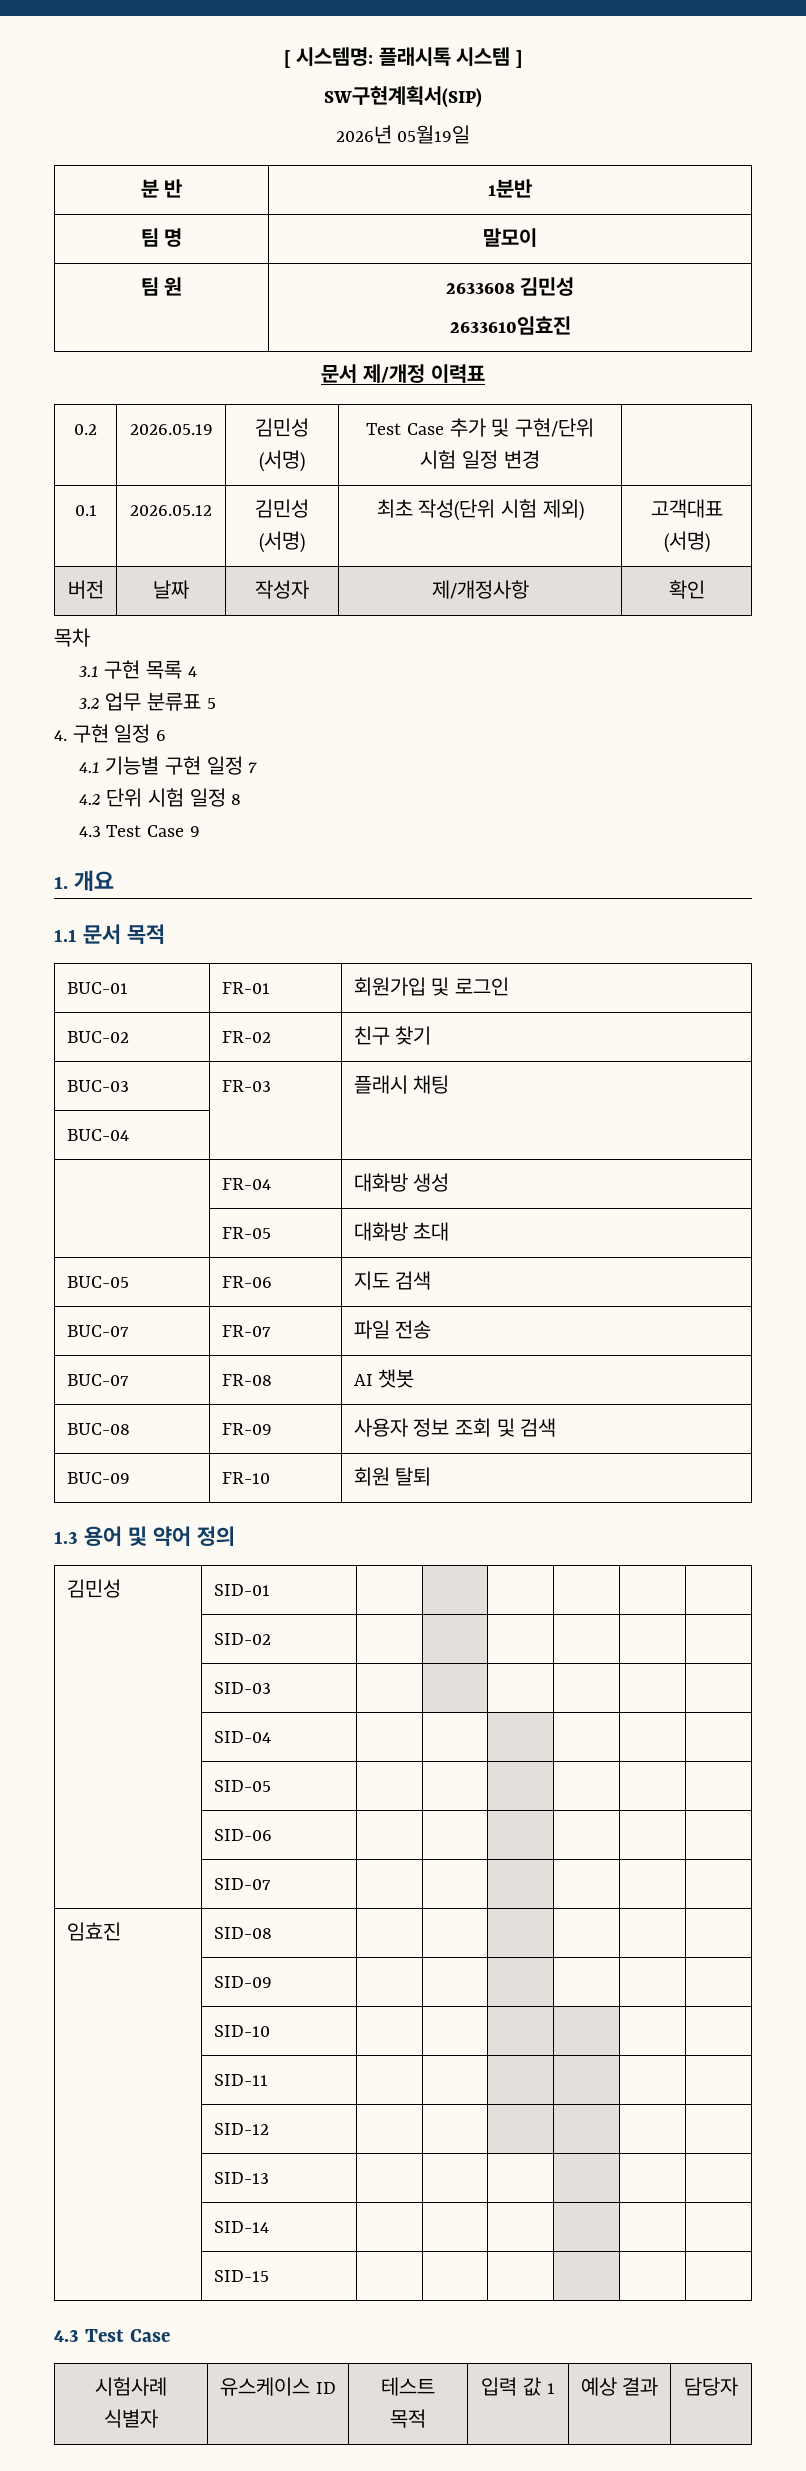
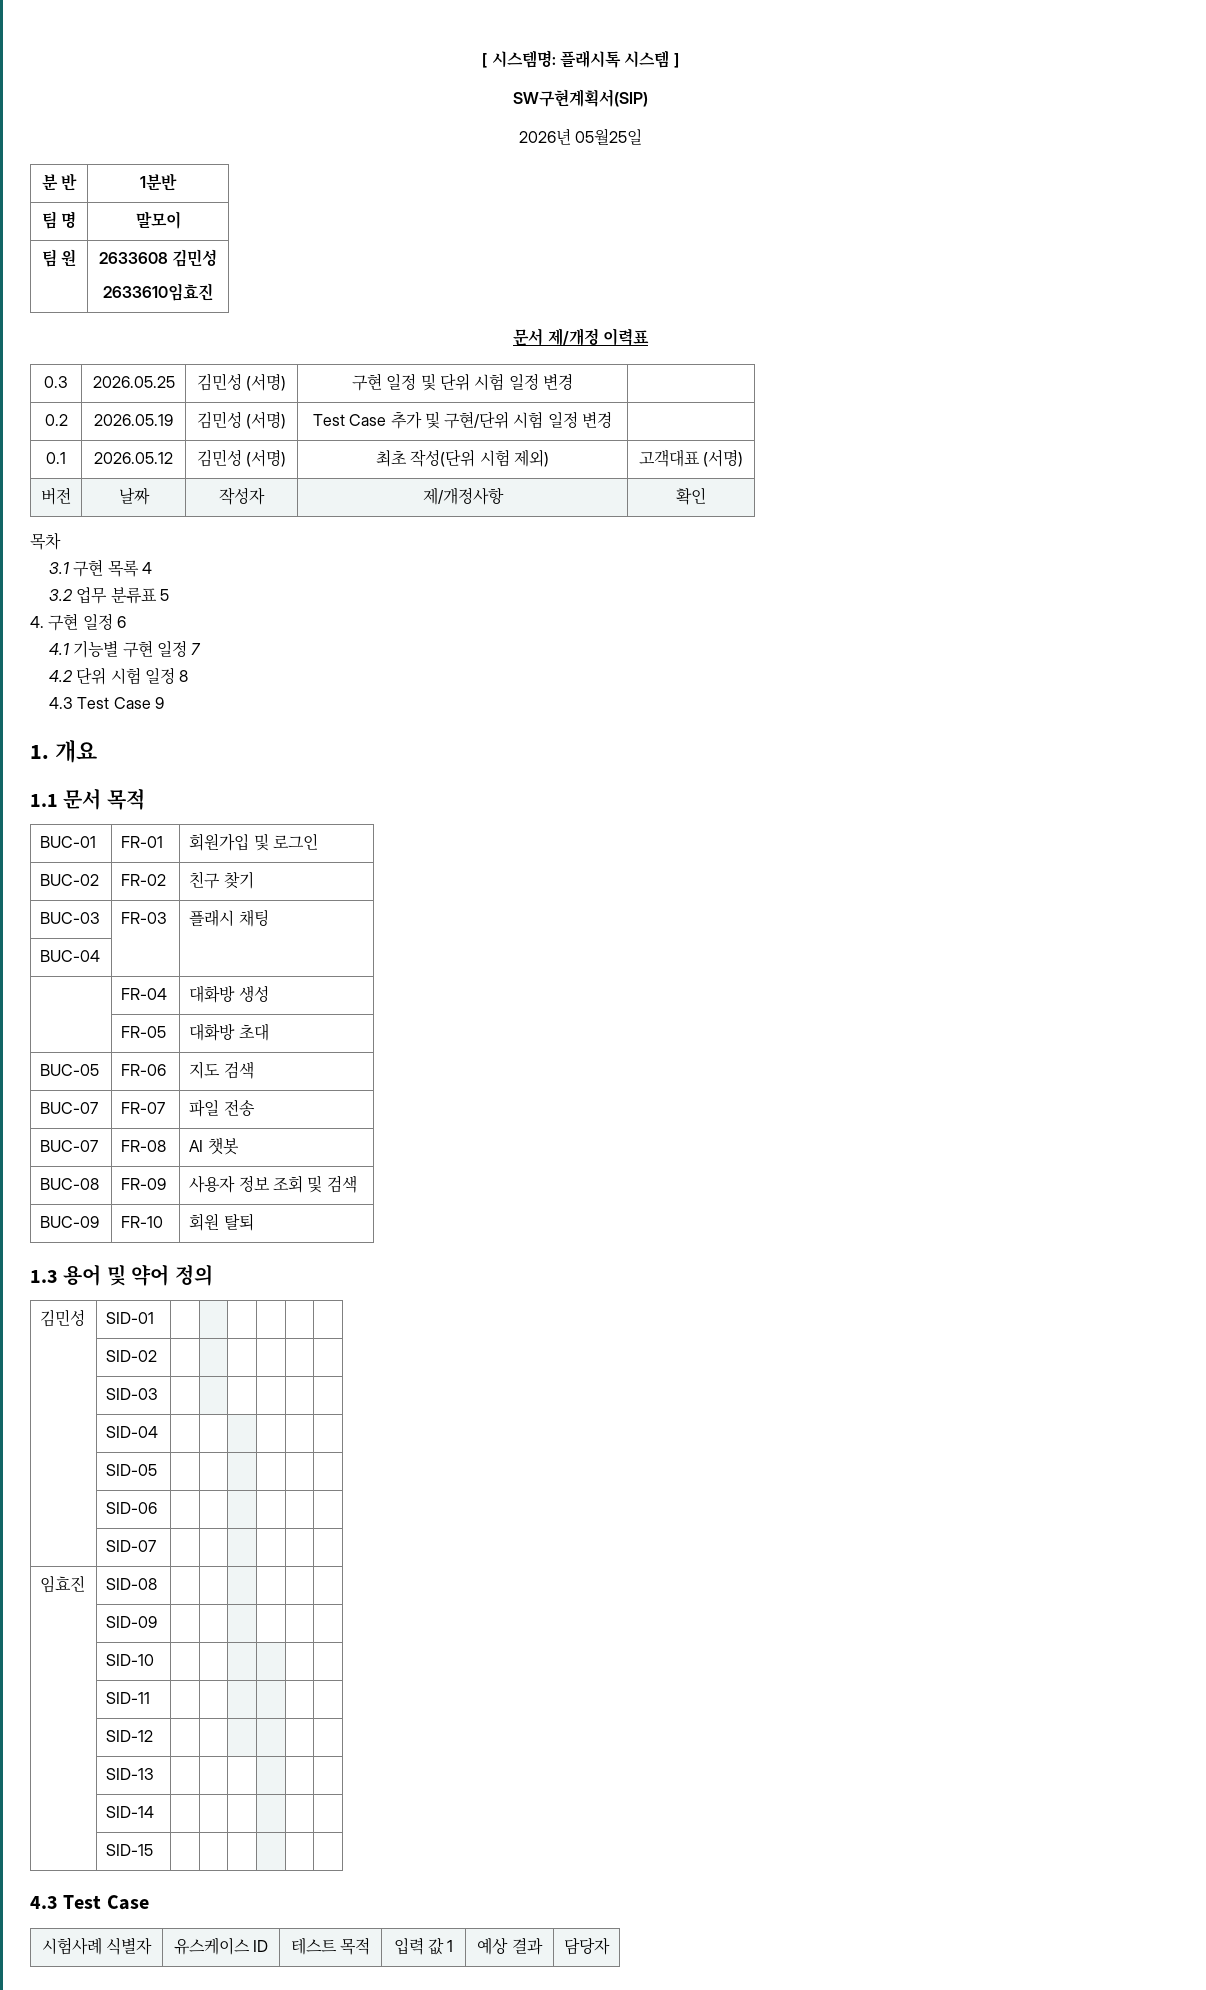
- 2026년 05월19일
+ 2026년 05월25일
+ 0.3 | 2026.05.25 | 김민성 (서명) | 구현 일정 및 단위 시험 일정 변경 |

